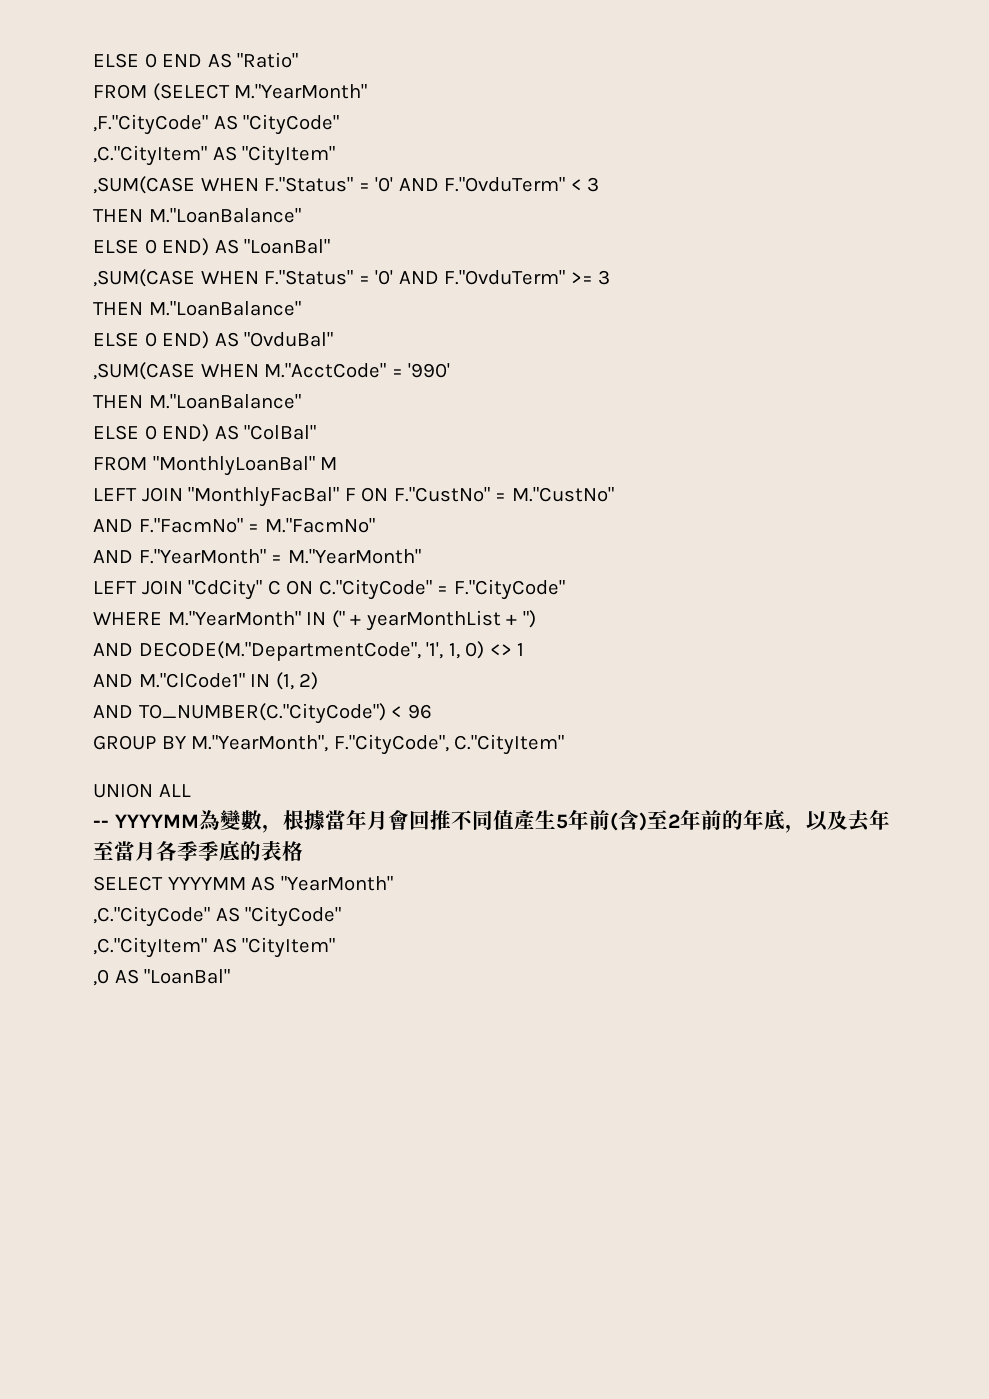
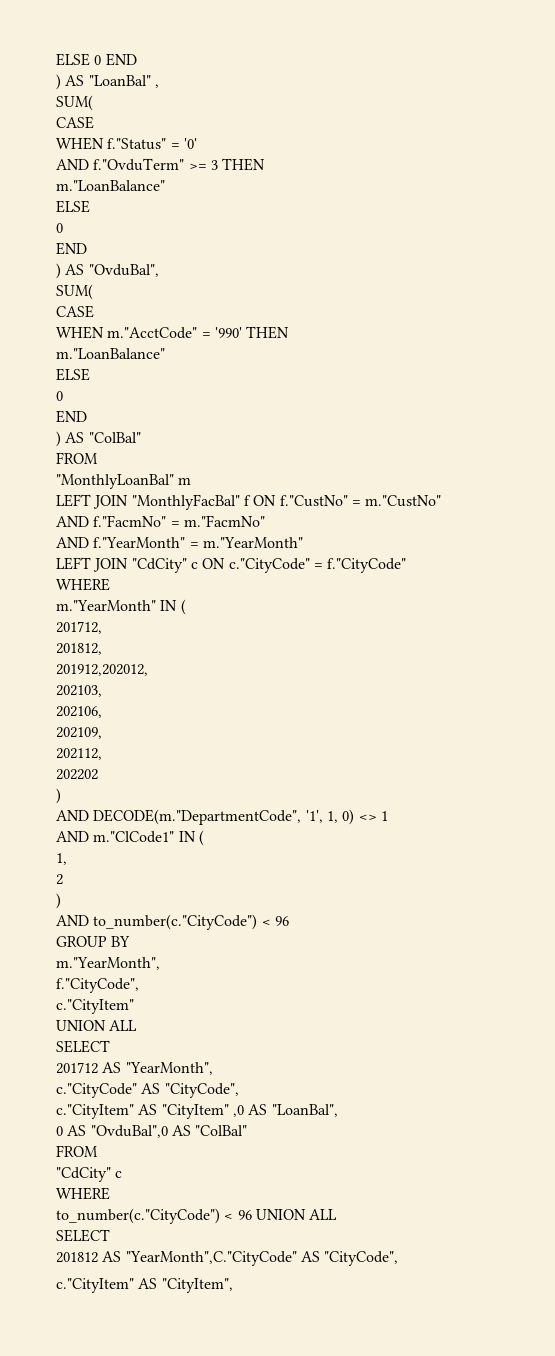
- ELSE 0 END AS "Ratio"
- FROM (SELECT M."YearMonth"
- ,F."CityCode" AS "CityCode"
- ,C."CityItem" AS "CityItem"
- ,SUM(CASE WHEN F."Status" = '0' AND F."OvduTerm" < 3
- THEN M."LoanBalance"
- ELSE 0 END) AS "LoanBal"
- ,SUM(CASE WHEN F."Status" = '0' AND F."OvduTerm" >= 3
- THEN M."LoanBalance"
- ELSE 0 END) AS "OvduBal"
- ,SUM(CASE WHEN M."AcctCode" = '990'
- THEN M."LoanBalance"
- ELSE 0 END) AS "ColBal"
- FROM "MonthlyLoanBal" M
+ ELSE 0 END
+ ) AS "LoanBal" ,
+ SUM(
+ CASE
+ WHEN f."Status" = '0'
+ AND f."OvduTerm" >= 3 THEN
+ m."LoanBalance"
+ ELSE
+ 0
+ END
+ ) AS "OvduBal",
+ SUM(
+ CASE
+ WHEN m."AcctCode" = '990' THEN
+ m."LoanBalance"
+ ELSE
+ 0
+ END
+ ) AS "ColBal"
+ FROM
+ "MonthlyLoanBal" m
- LEFT JOIN "MonthlyFacBal" F ON F."CustNo" = M."CustNo"
- AND F."FacmNo" = M."FacmNo"
- AND F."YearMonth" = M."YearMonth"
- LEFT JOIN "CdCity" C ON C."CityCode" = F."CityCode"
- WHERE M."YearMonth" IN (" + yearMonthList + ")
- AND DECODE(M."DepartmentCode", '1', 1, 0) <> 1
+ LEFT JOIN "MonthlyFacBal" f ON f."CustNo" = m."CustNo"
+ AND f."FacmNo" = m."FacmNo"
+ AND f."YearMonth" = m."YearMonth"
+ LEFT JOIN "CdCity" c ON c."CityCode" = f."CityCode"
+ WHERE
+ m."YearMonth" IN (
+ 201712,
+ 201812,
+ 201912,202012,
+ 202103,
+ 202106,
+ 202109,
+ 202112,
+ 202202
+ )
+ AND DECODE(m."DepartmentCode", '1', 1, 0) <> 1
- AND M."ClCode1" IN (1, 2)
- AND TO_NUMBER(C."CityCode") < 96
+ AND m."ClCode1" IN (
+ 1,
+ 2
+ )
+ AND to_number(c."CityCode") < 96
- GROUP BY M."YearMonth", F."CityCode", C."CityItem"
+ GROUP BY
+ m."YearMonth",
+ f."CityCode",
+ c."CityItem"
  UNION ALL
- -- YYYYMM為變數，根據當年月會回推不同值產生5年前(含)至2年前的年底，以及去年至當月各季季底的表格
- SELECT YYYYMM AS "YearMonth"
- ,C."CityCode" AS "CityCode"
- ,C."CityItem" AS "CityItem"
- ,0 AS "LoanBal"
+ SELECT
+ 201712 AS "YearMonth",
+ c."CityCode" AS "CityCode",
+ c."CityItem" AS "CityItem" ,0 AS "LoanBal",
+ 0 AS "OvduBal",0 AS "ColBal"
+ FROM
+ "CdCity" c
+ WHERE
+ to_number(c."CityCode") < 96 UNION ALL
+ SELECT
+ 201812 AS "YearMonth",C."CityCode" AS "CityCode",
+ c."CityItem" AS "CityItem",

